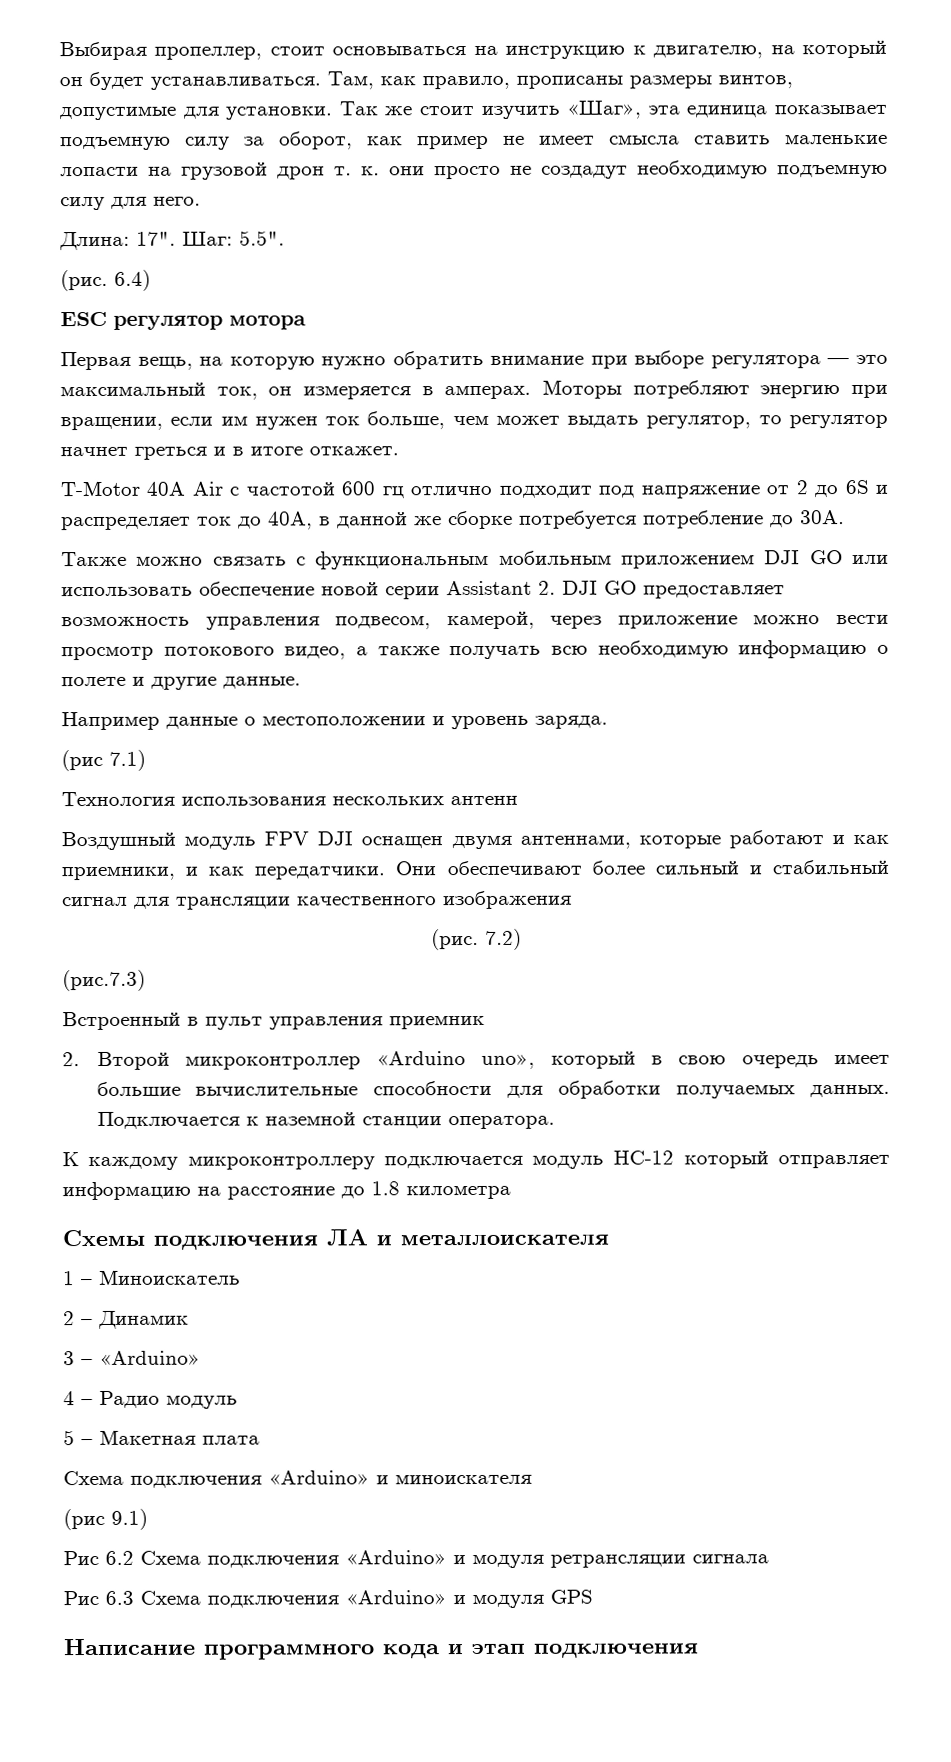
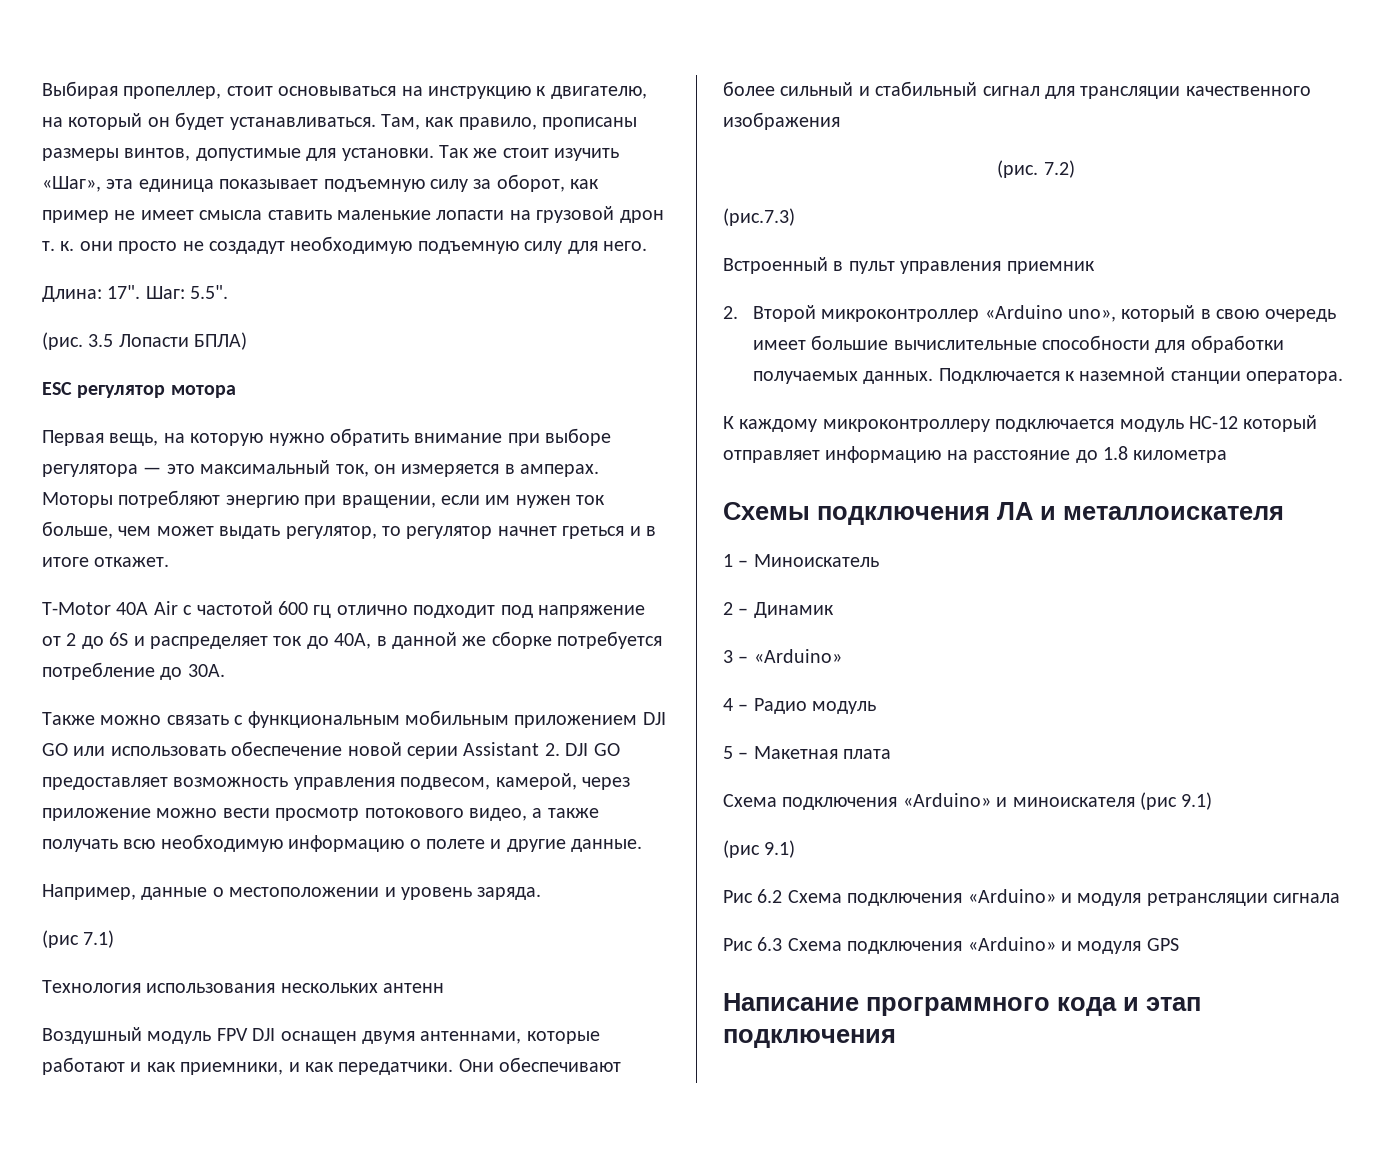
- 6.4)
+ 3.5 Лопасти БПЛА)
- Например данные о местоположении и уровень заряда.
+ Например, данные о местоположении и уровень заряда.
- Схема подключения «Arduino» и миноискателя
+ Схема подключения «Arduino» и миноискателя (рис 9.1)

